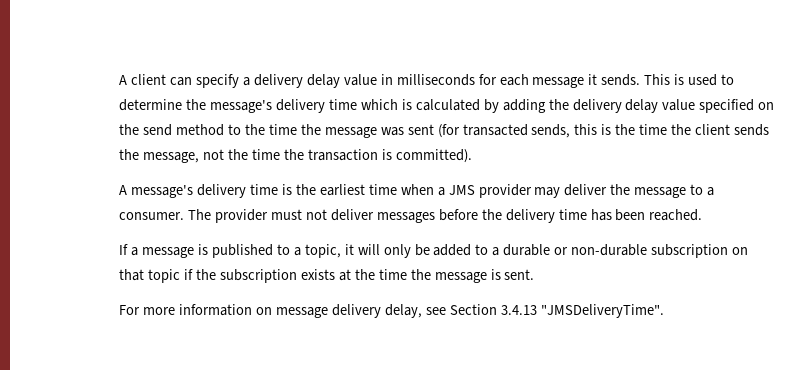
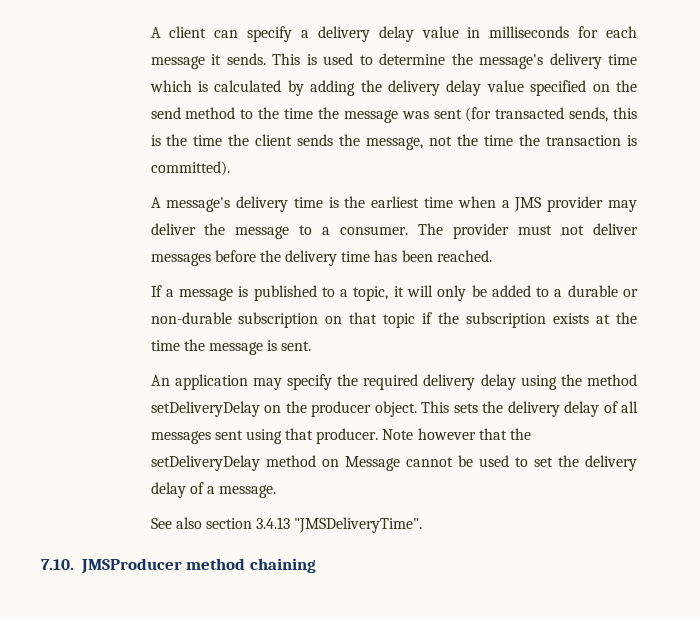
- For more information on message delivery delay, see Section 3.4.13 "JMSDeliveryTime".
+ An application may specify the required delivery delay using the method setDeliveryDelay on the producer object. This sets the delivery delay of all messages sent using that producer. Note however that the setDeliveryDelay method on Message cannot be used to set the delivery delay of a message.
+ See also section 3.4.13 "JMSDeliveryTime".
+ 7.10. JMSProducer method chaining

